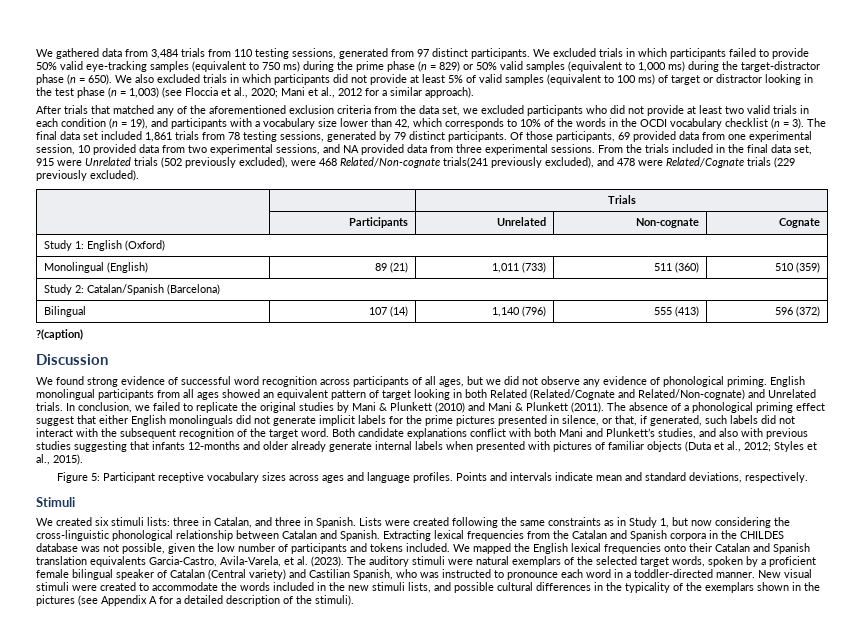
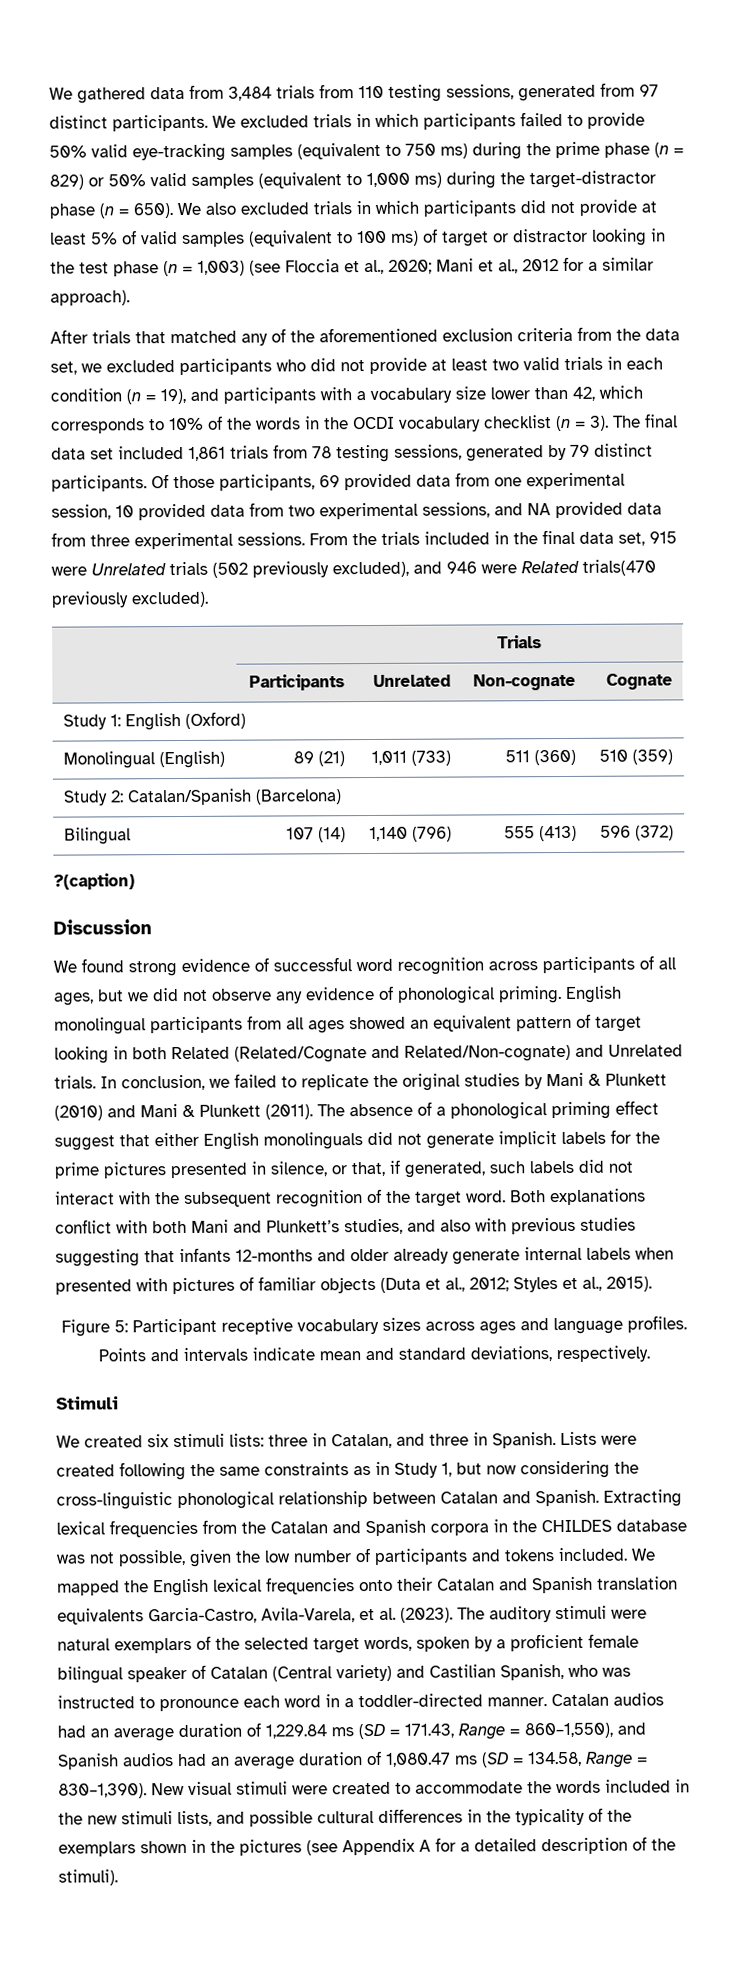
- From the trials included in the final data set, 915 were Unrelated trials (502 previously excluded), were 468 Related/Non-cognate trials(241 previously excluded), and 478 were Related/Cognate trials (229 previously excluded).
+ From the trials included in the final data set, 915 were Unrelated trials (502 previously excluded), and 946 were Related trials(470 previously excluded).
- Both candidate explanations conflict with both Mani and Plunkett’s studies, and also with previous studies suggesting that infants 12-months and older already generate internal labels when presented with pictures of familiar objects (Duta et al., 2012; Styles et al., 2015).
+ Both explanations conflict with both Mani and Plunkett’s studies, and also with previous studies suggesting that infants 12-months and older already generate internal labels when presented with pictures of familiar objects (Duta et al., 2012; Styles et al., 2015).
+ Catalan audios had an average duration of 1,229.84 ms (SD = 171.43, Range = 860–1,550), and Spanish audios had an average duration of 1,080.47 ms (SD = 134.58, Range = 830–1,390).

